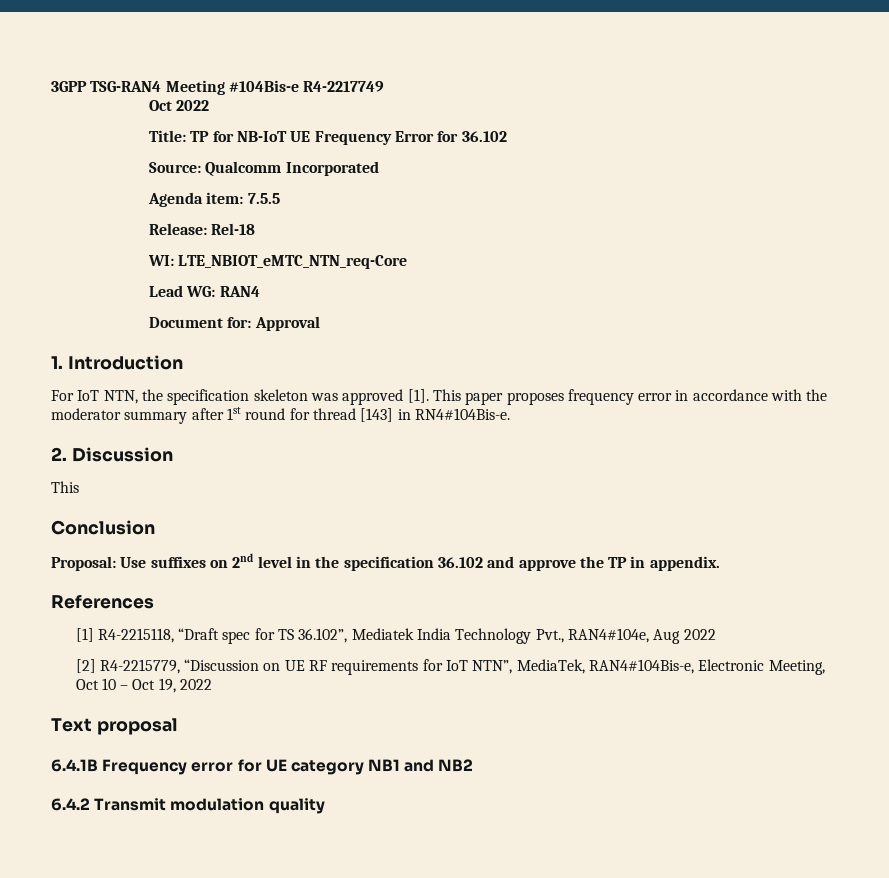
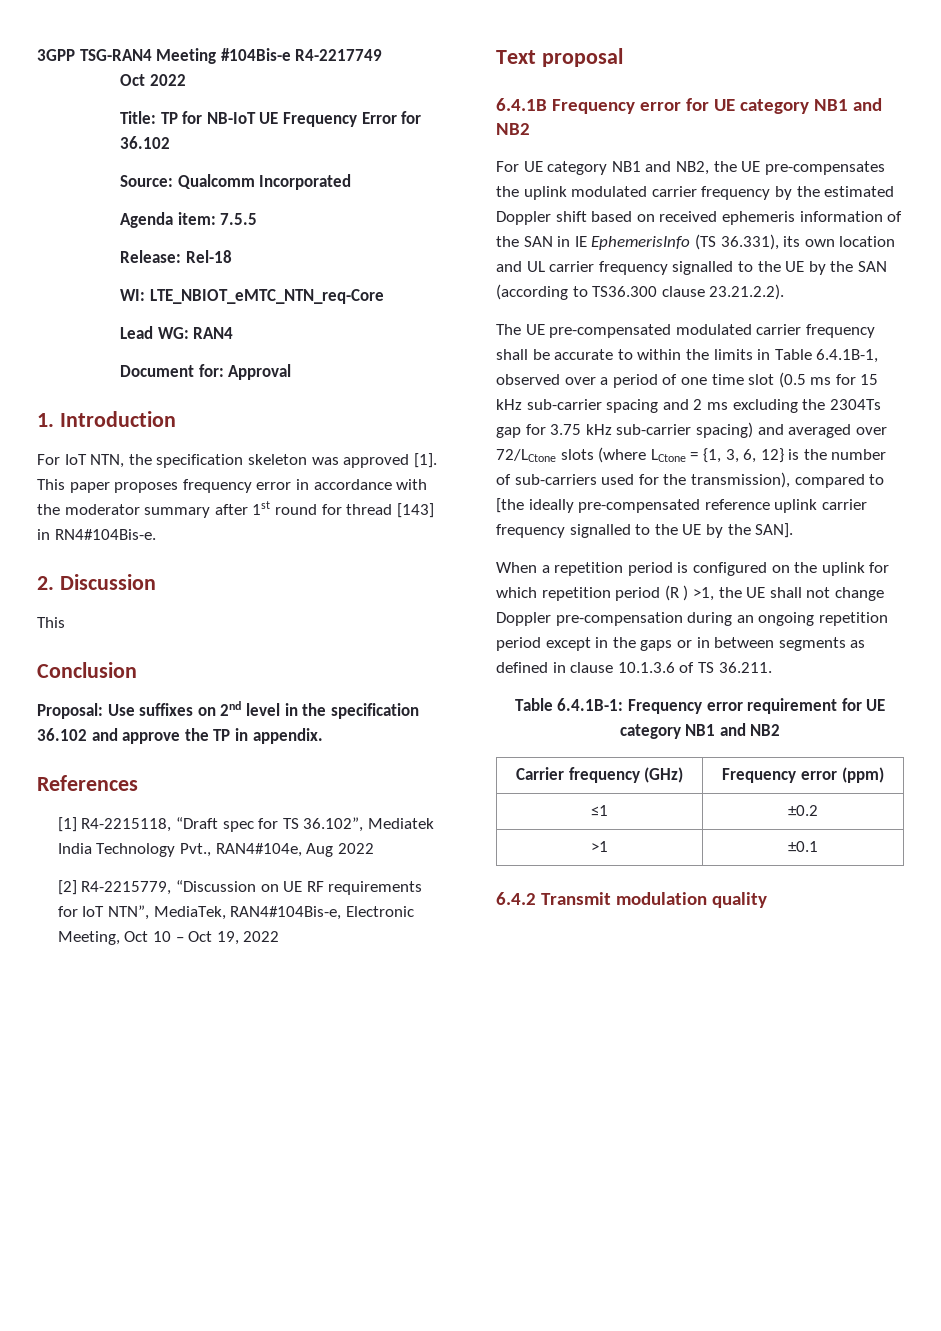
+ For UE category NB1 and NB2, the UE pre-compensates the uplink modulated carrier frequency by the estimated Doppler shift based on received ephemeris information of the SAN in IE EphemerisInfo (TS 36.331), its own location and UL carrier frequency signalled to the UE by the SAN (according to TS36.300 clause 23.21.2.2).
+ The UE pre-compensated modulated carrier frequency shall be accurate to within the limits in Table 6.4.1B-1, observed over a period of one time slot (0.5 ms for 15 kHz sub-carrier spacing and 2 ms excluding the 2304Ts gap for 3.75 kHz sub-carrier spacing) and averaged over 72/LCtone slots (where LCtone = {1, 3, 6, 12} is the number of sub-carriers used for the transmission), compared to [the ideally pre-compensated reference uplink carrier frequency signalled to the UE by the SAN].
+ When a repetition period is configured on the uplink for which repetition period (R ) >1, the UE shall not change Doppler pre-compensation during an ongoing repetition period except in the gaps or in between segments as defined in clause 10.1.3.6 of TS 36.211.
+ Table 6.4.1B-1: Frequency error requirement for UE category NB1 and NB2
+ Carrier frequency (GHz) | Frequency error (ppm)
+ ≤1 | ±0.2
+ >1 | ±0.1

